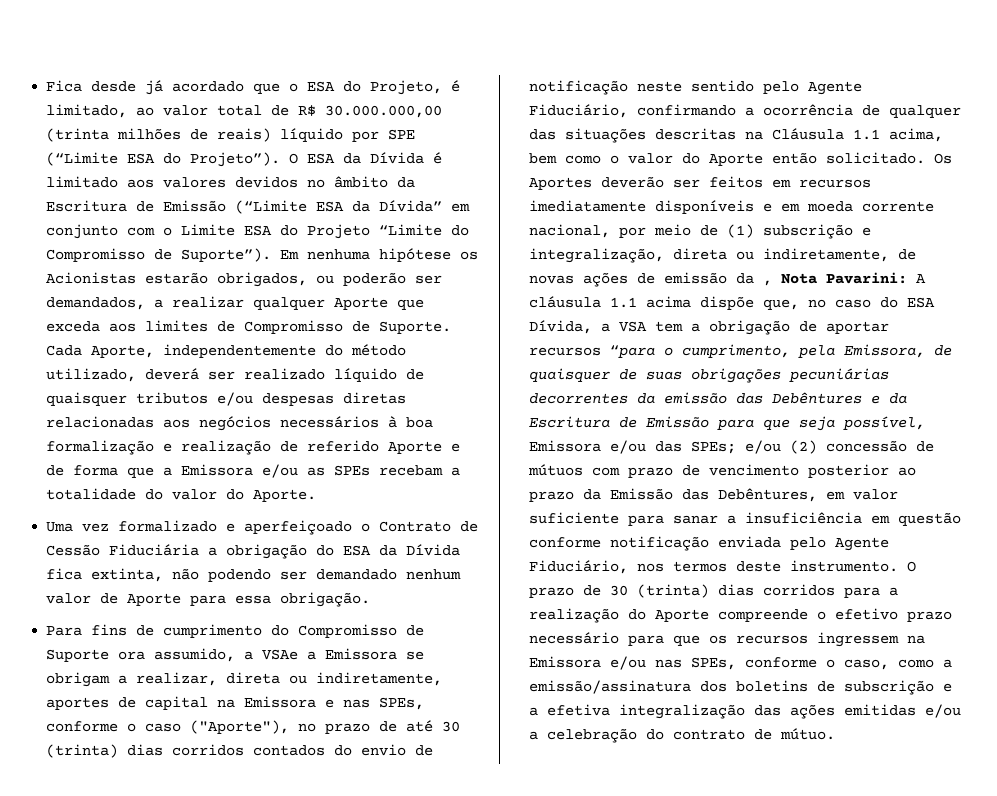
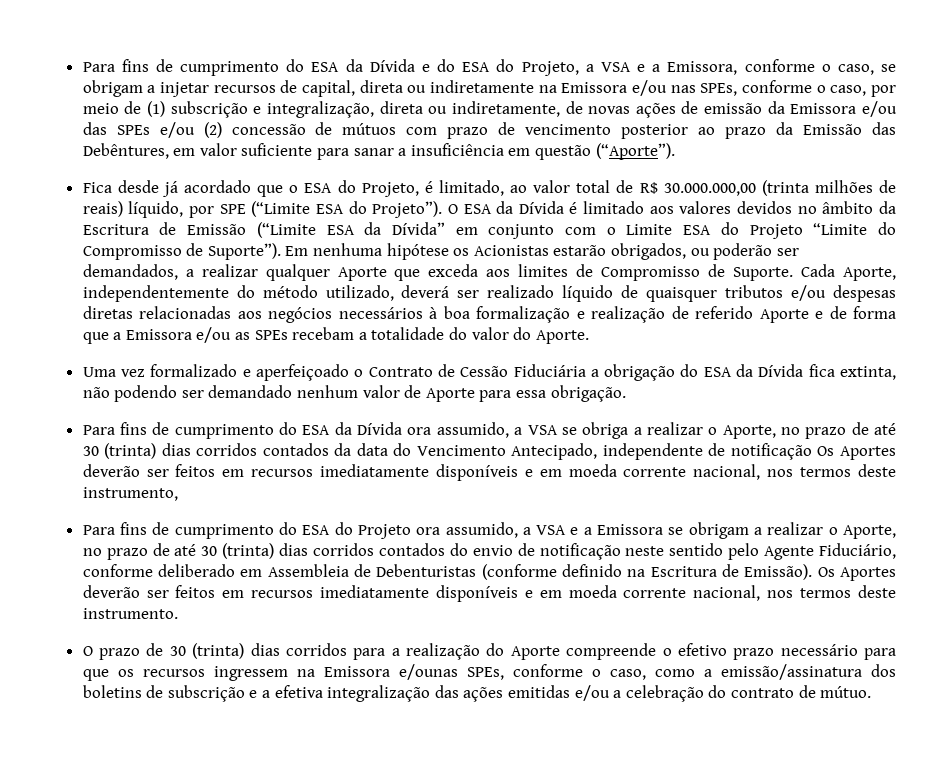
+ Para fins de cumprimento do ESA da Dívida e do ESA do Projeto, a VSA e a Emissora, conforme o caso, se obrigam a injetar recursos de capital, direta ou indiretamente na Emissora e/ou nas SPEs, conforme o caso, por meio de (1) subscrição e integralização, direta ou indiretamente, de novas ações de emissão da Emissora e/ou das SPEs e/ou (2) concessão de mútuos com prazo de vencimento posterior ao prazo da Emissão das Debêntures, em valor suficiente para sanar a insuficiência em questão (“Aporte”).
- Fica desde já acordado que o ESA do Projeto, é limitado, ao valor total de R$ 30.000.000,00 (trinta milhões de reais) líquido por SPE (“Limite ESA do Projeto”).
+ Fica desde já acordado que o ESA do Projeto, é limitado, ao valor total de R$ 30.000.000,00 (trinta milhões de reais) líquido, por SPE (“Limite ESA do Projeto”).
- Para fins de cumprimento do Compromisso de Suporte ora assumido, a VSAe a Emissora se obrigam a realizar, direta ou indiretamente, aportes de capital na Emissora e nas SPEs, conforme o caso ("Aporte"), no prazo de até 30 (trinta) dias corridos contados do envio de notificação neste sentido pelo Agente Fiduciário, confirmando a ocorrência de qualquer das situações descritas na Cláusula 1.1 acima, bem como o valor do Aporte então solicitado.
+ Para fins de cumprimento do ESA da Dívida ora assumido, a VSA se obriga a realizar o Aporte, no prazo de até 30 (trinta) dias corridos contados da data do Vencimento Antecipado, independente de notificação Os Aportes deverão ser feitos em recursos imediatamente disponíveis e em moeda corrente nacional, nos termos deste instrumento,
+ Para fins de cumprimento do ESA do Projeto ora assumido, a VSA e a Emissora se obrigam a realizar o Aporte, no prazo de até 30 (trinta) dias corridos contados do envio de notificação neste sentido pelo Agente Fiduciário, conforme deliberado em Assembleia de Debenturistas (conforme definido na Escritura de Emissão).
- Os Aportes deverão ser feitos em recursos imediatamente disponíveis e em moeda corrente nacional, por meio de (1) subscrição e integralização, direta ou indiretamente, de novas ações de emissão da , Nota Pavarini: A cláusula 1.1 acima dispõe que, no caso do ESA Dívida, a VSA tem a obrigação de aportar recursos “para o cumprimento, pela Emissora, de quaisquer de suas obrigações pecuniárias decorrentes da emissão das Debêntures e da Escritura de Emissão para que seja possível, Emissora e/ou das SPEs; e/ou (2) concessão de mútuos com prazo de vencimento posterior ao prazo da Emissão das Debêntures, em valor suficiente para sanar a insuficiência em questão conforme notificação enviada pelo Agente Fiduciário, nos termos deste instrumento. O prazo de 30 (trinta) dias corridos para a realização do Aporte compreende o efetivo prazo necessário para que os recursos ingressem na Emissora e/ou nas SPEs, conforme o caso, como a emissão/assinatura dos boletins de subscrição e a efetiva integralização das ações emitidas e/ou a celebração do contrato de mútuo.
+ Os Aportes deverão ser feitos em recursos imediatamente disponíveis e em moeda corrente nacional, nos termos deste instrumento.
+ O prazo de 30 (trinta) dias corridos para a realização do Aporte compreende o efetivo prazo necessário para que os recursos ingressem na Emissora e/ounas SPEs, conforme o caso, como a emissão/assinatura dos boletins de subscrição e a efetiva integralização das ações emitidas e/ou a celebração do contrato de mútuo.

